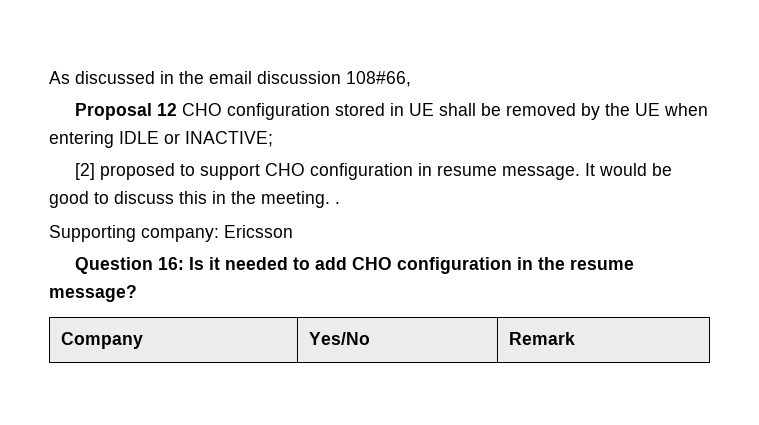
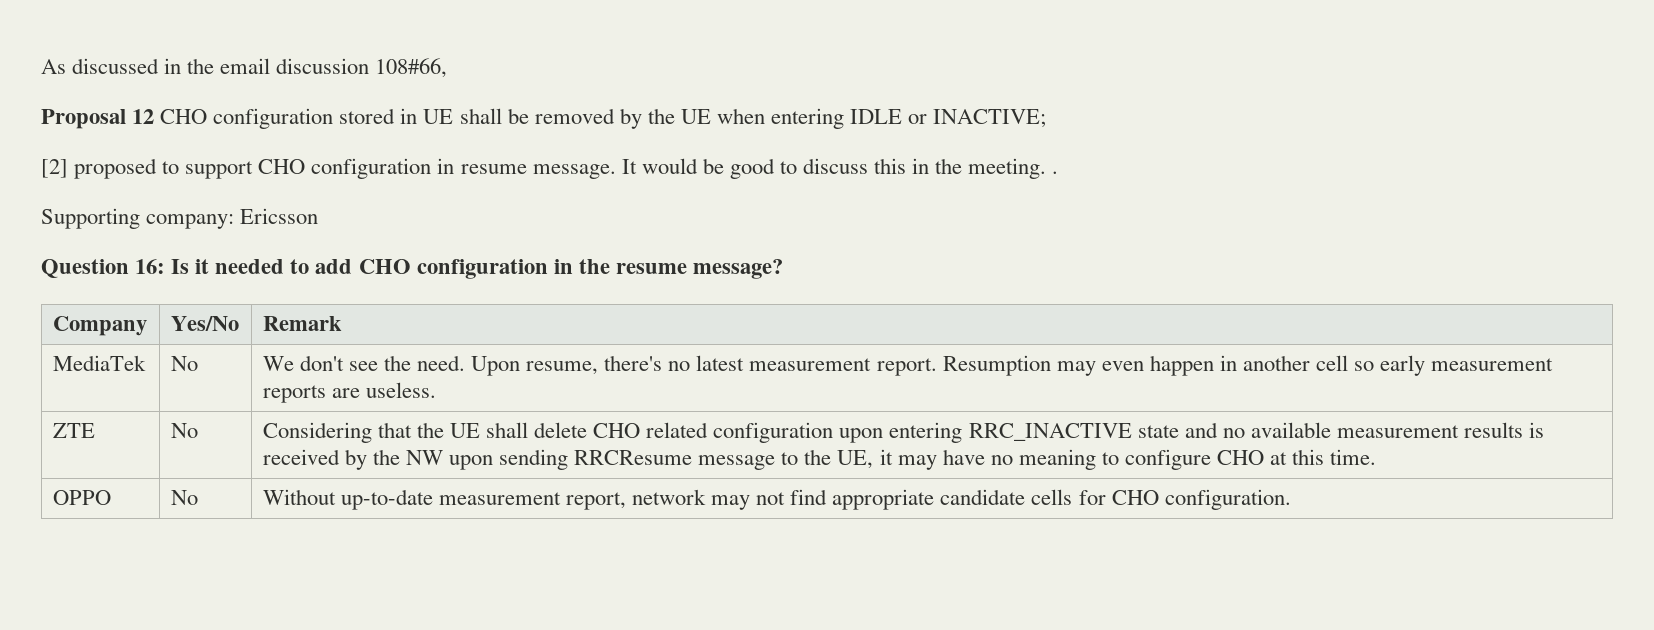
+ MediaTek | No | We don't see the need. Upon resume, there's no latest measurement report. Resumption may even happen in another cell so early measurement reports are useless.
+ ZTE | No | Considering that the UE shall delete CHO related configuration upon entering RRC_INACTIVE state and no available measurement results is received by the NW upon sending RRCResume message to the UE, it may have no meaning to configure CHO at this time.
+ OPPO | No | Without up-to-date measurement report, network may not find appropriate candidate cells for CHO configuration.

